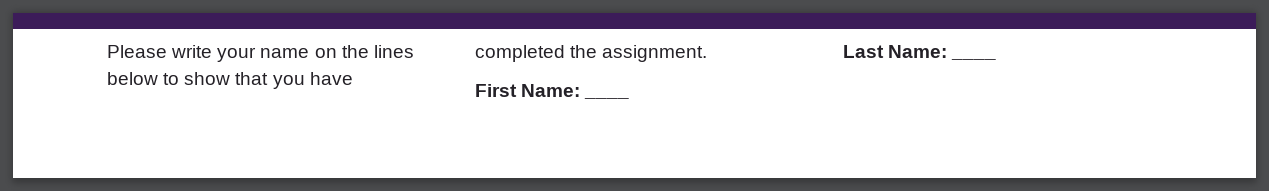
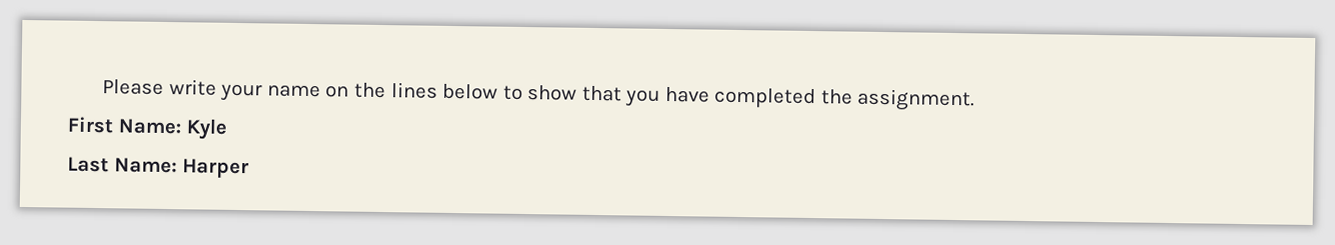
- First Name: ____
+ First Name: Kyle
- Last Name: ____
+ Last Name: Harper

